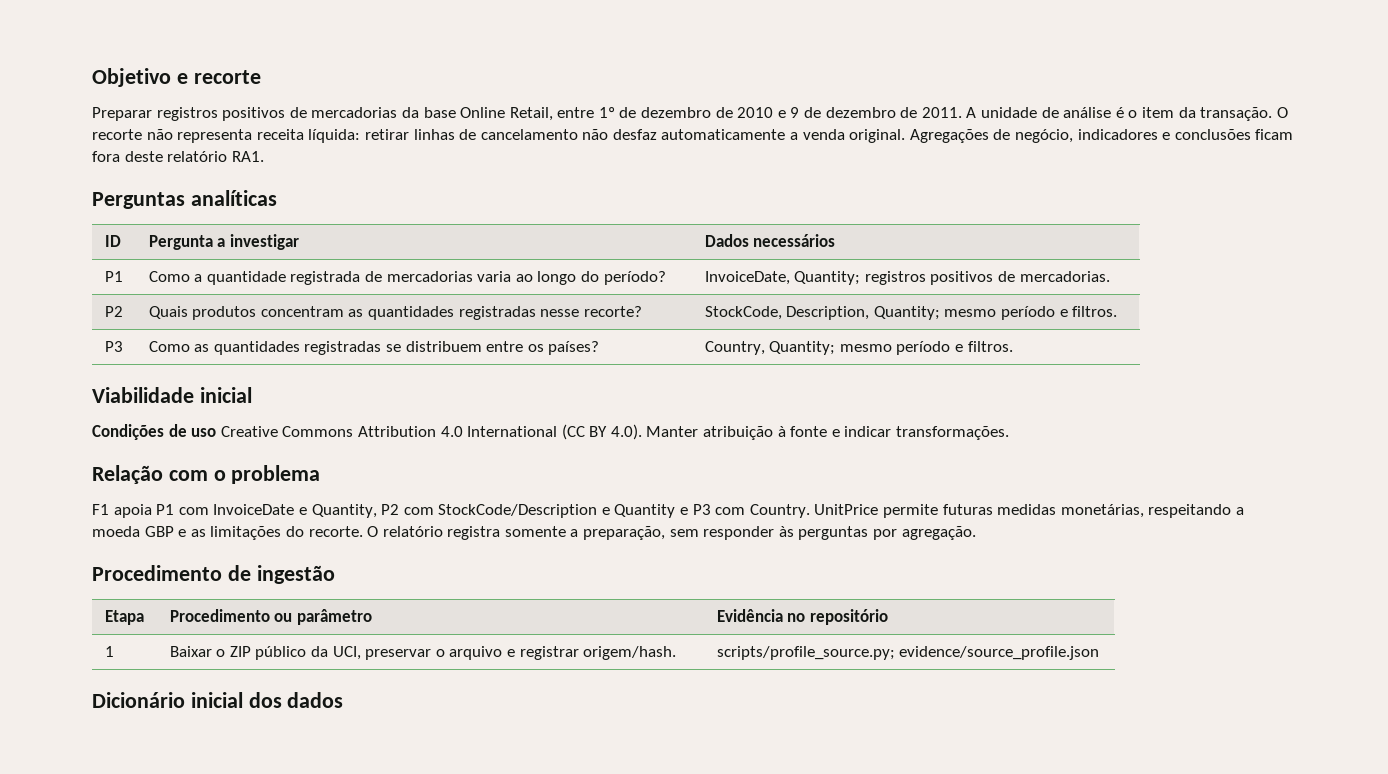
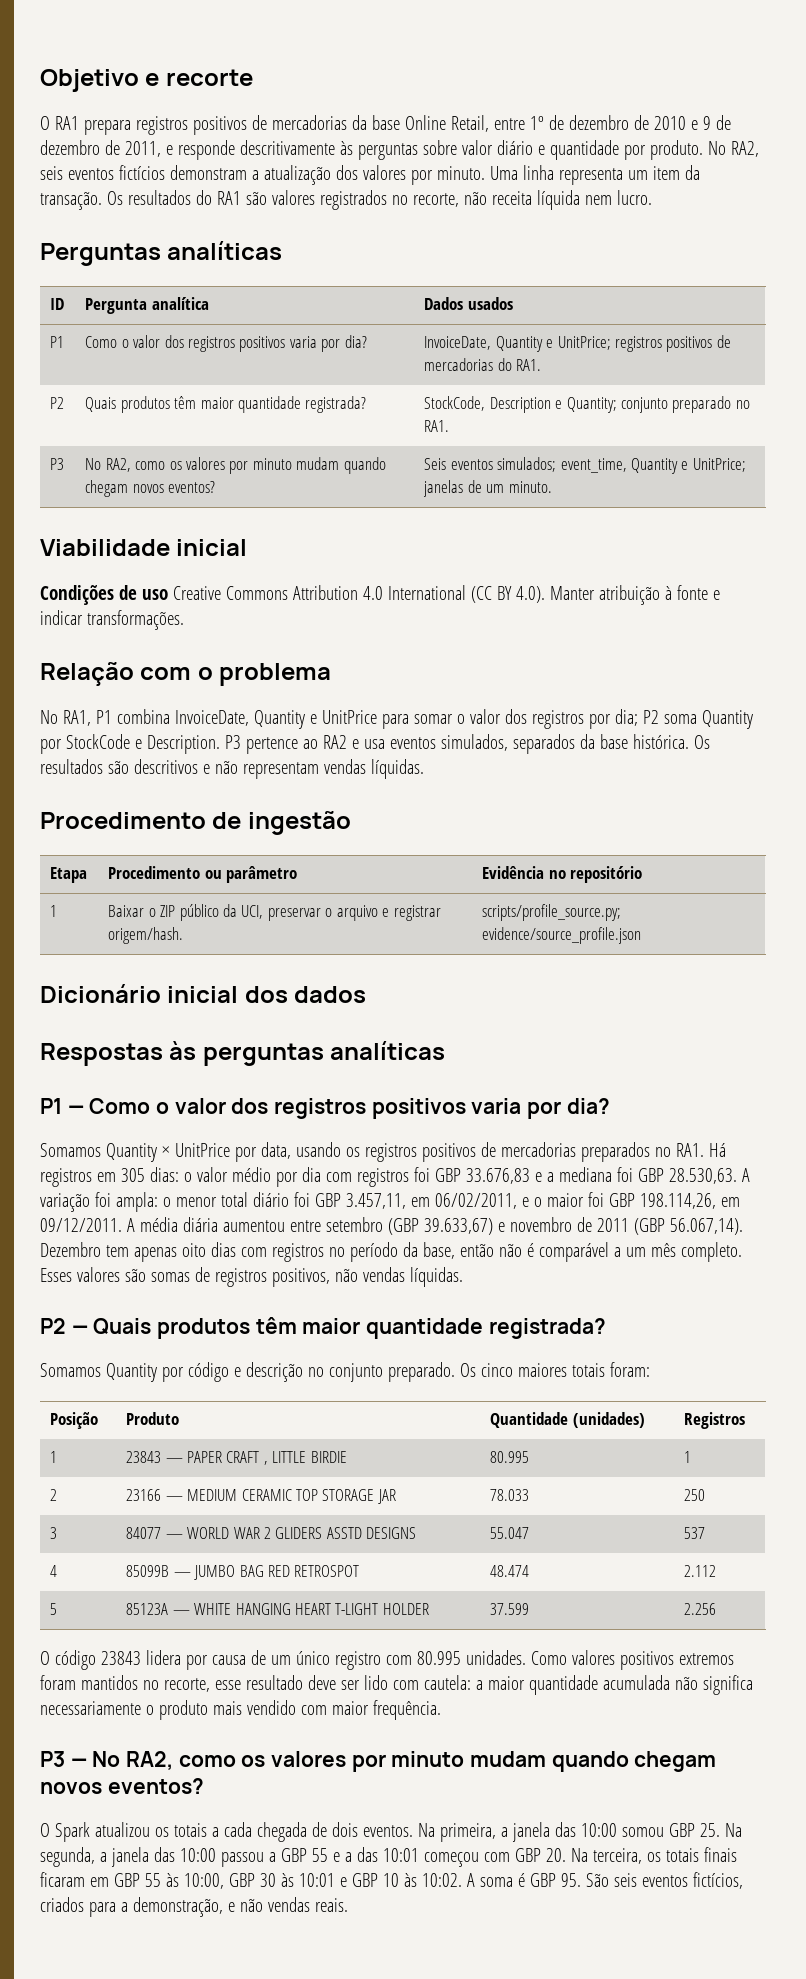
- Preparar registros positivos de mercadorias da base Online Retail, entre 1º de dezembro de 2010 e 9 de dezembro de 2011. A unidade de análise é o item da transação. O recorte não representa receita líquida: retirar linhas de cancelamento não desfaz automaticamente a venda original. Agregações de negócio, indicadores e conclusões ficam fora deste relatório RA1.
+ O RA1 prepara registros positivos de mercadorias da base Online Retail, entre 1º de dezembro de 2010 e 9 de dezembro de 2011, e responde descritivamente às perguntas sobre valor diário e quantidade por produto. No RA2, seis eventos fictícios demonstram a atualização dos valores por minuto. Uma linha representa um item da transação. Os resultados do RA1 são valores registrados no recorte, não receita líquida nem lucro.
- ID | Pergunta a investigar | Dados necessários
+ ID | Pergunta analítica | Dados usados
- P1 | Como a quantidade registrada de mercadorias varia ao longo do período? | InvoiceDate, Quantity; registros positivos de mercadorias.
- P2 | Quais produtos concentram as quantidades registradas nesse recorte? | StockCode, Description, Quantity; mesmo período e filtros.
- P3 | Como as quantidades registradas se distribuem entre os países? | Country, Quantity; mesmo período e filtros.
+ P1 | Como o valor dos registros positivos varia por dia? | InvoiceDate, Quantity e UnitPrice; registros positivos de mercadorias do RA1.
+ P2 | Quais produtos têm maior quantidade registrada? | StockCode, Description e Quantity; conjunto preparado no RA1.
+ P3 | No RA2, como os valores por minuto mudam quando chegam novos eventos? | Seis eventos simulados; event_time, Quantity e UnitPrice; janelas de um minuto.
- F1 apoia P1 com InvoiceDate e Quantity, P2 com StockCode/Description e Quantity e P3 com Country. UnitPrice permite futuras medidas monetárias, respeitando a moeda GBP e as limitações do recorte. O relatório registra somente a preparação, sem responder às perguntas por agregação.
+ No RA1, P1 combina InvoiceDate, Quantity e UnitPrice para somar o valor dos registros por dia; P2 soma Quantity por StockCode e Description. P3 pertence ao RA2 e usa eventos simulados, separados da base histórica. Os resultados são descritivos e não representam vendas líquidas.
+ Respostas às perguntas analíticas
+ P1 — Como o valor dos registros positivos varia por dia?
+ Somamos Quantity × UnitPrice por data, usando os registros positivos de mercadorias preparados no RA1. Há registros em 305 dias: o valor médio por dia com registros foi GBP 33.676,83 e a mediana foi GBP 28.530,63. A variação foi ampla: o menor total diário foi GBP 3.457,11, em 06/02/2011, e o maior foi GBP 198.114,26, em 09/12/2011. A média diária aumentou entre setembro (GBP 39.633,67) e novembro de 2011 (GBP 56.067,14). Dezembro tem apenas oito dias com registros no período da base, então não é comparável a um mês completo. Esses valores são somas de registros positivos, não vendas líquidas.
+ P2 — Quais produtos têm maior quantidade registrada?
+ Somamos Quantity por código e descrição no conjunto preparado. Os cinco maiores totais foram:
+ Posição | Produto | Quantidade (unidades) | Registros
+ 1 | 23843 — PAPER CRAFT , LITTLE BIRDIE | 80.995 | 1
+ 2 | 23166 — MEDIUM CERAMIC TOP STORAGE JAR | 78.033 | 250
+ 3 | 84077 — WORLD WAR 2 GLIDERS ASSTD DESIGNS | 55.047 | 537
+ 4 | 85099B — JUMBO BAG RED RETROSPOT | 48.474 | 2.112
+ 5 | 85123A — WHITE HANGING HEART T-LIGHT HOLDER | 37.599 | 2.256
+ O código 23843 lidera por causa de um único registro com 80.995 unidades. Como valores positivos extremos foram mantidos no recorte, esse resultado deve ser lido com cautela: a maior quantidade acumulada não significa necessariamente o produto mais vendido com maior frequência.
+ P3 — No RA2, como os valores por minuto mudam quando chegam novos eventos?
+ O Spark atualizou os totais a cada chegada de dois eventos. Na primeira, a janela das 10:00 somou GBP 25. Na segunda, a janela das 10:00 passou a GBP 55 e a das 10:01 começou com GBP 20. Na terceira, os totais finais ficaram em GBP 55 às 10:00, GBP 30 às 10:01 e GBP 10 às 10:02. A soma é GBP 95. São seis eventos fictícios, criados para a demonstração, e não vendas reais.

